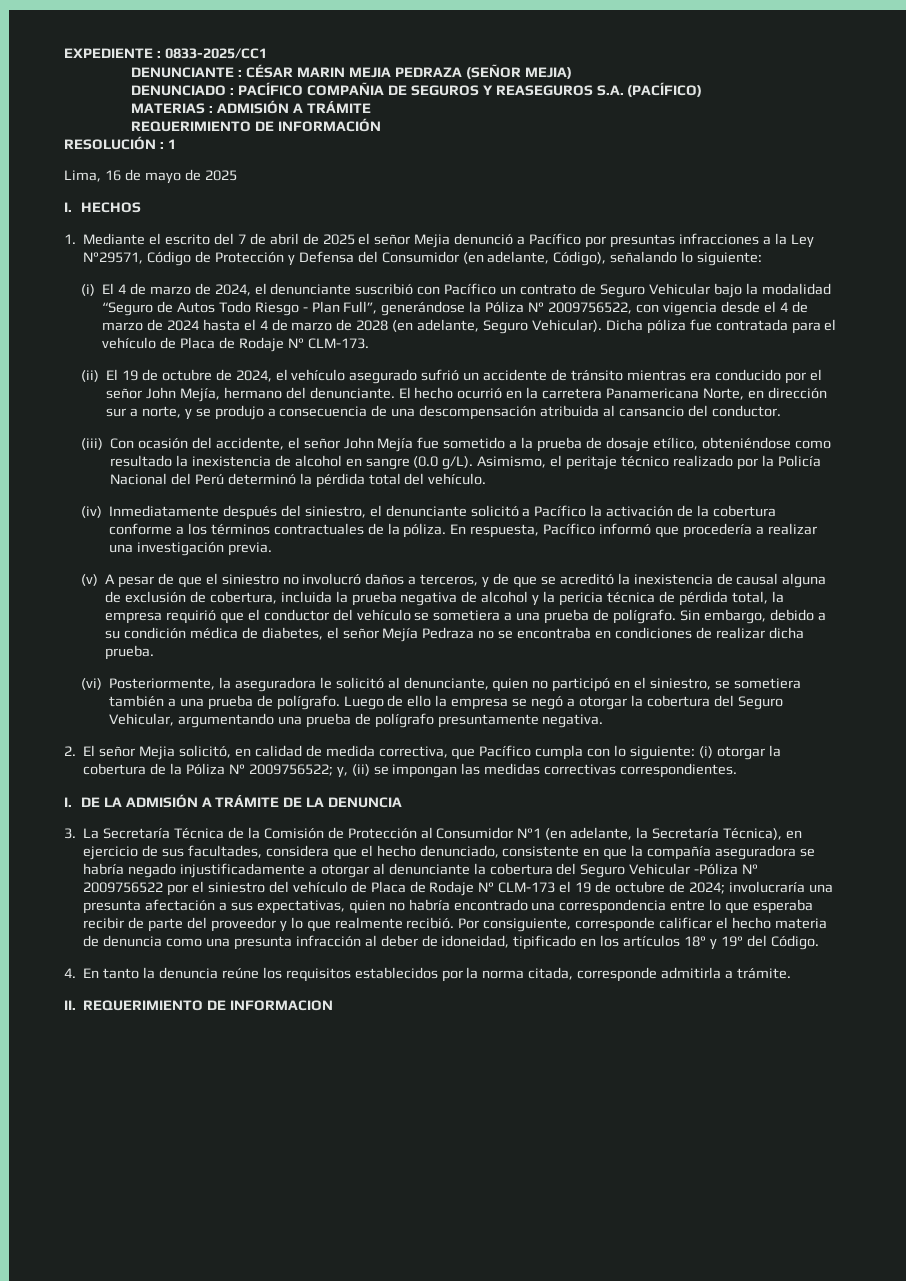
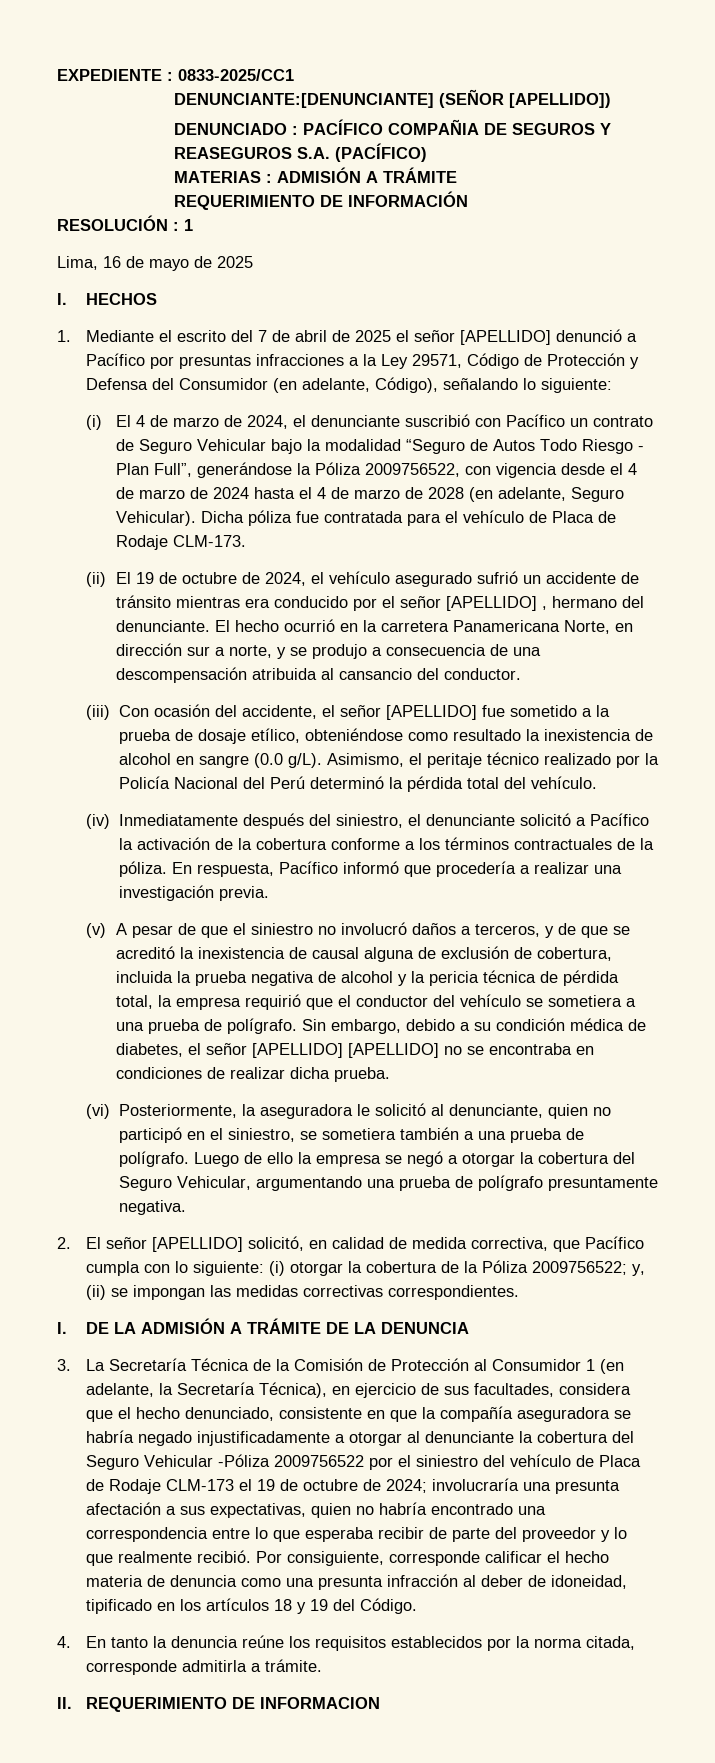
- DENUNCIANTE : CÉSAR MARIN MEJIA PEDRAZA (SEÑOR MEJIA)
+ DENUNCIANTE:[DENUNCIANTE] (SEÑOR [APELLIDO])
- 1. Mediante el escrito del 7 de abril de 2025 el señor Mejia denunció a Pacífico por presuntas infracciones a la Ley N°29571, Código de Protección y Defensa del Consumidor (en adelante, Código), señalando lo siguiente:
+ 1. Mediante el escrito del 7 de abril de 2025 el señor [APELLIDO] denunció a Pacífico por presuntas infracciones a la Ley 29571, Código de Protección y Defensa del Consumidor (en adelante, Código), señalando lo siguiente:
- (i) El 4 de marzo de 2024, el denunciante suscribió con Pacífico un contrato de Seguro Vehicular bajo la modalidad “Seguro de Autos Todo Riesgo - Plan Full”, generándose la Póliza N° 2009756522, con vigencia desde el 4 de marzo de 2024 hasta el 4 de marzo de 2028 (en adelante, Seguro Vehicular).
+ (i) El 4 de marzo de 2024, el denunciante suscribió con Pacífico un contrato de Seguro Vehicular bajo la modalidad “Seguro de Autos Todo Riesgo - Plan Full”, generándose la Póliza 2009756522, con vigencia desde el 4 de marzo de 2024 hasta el 4 de marzo de 2028 (en adelante, Seguro Vehicular).
- Dicha póliza fue contratada para el vehículo de Placa de Rodaje N° CLM-173.
+ Dicha póliza fue contratada para el vehículo de Placa de Rodaje CLM-173.
- (ii) El 19 de octubre de 2024, el vehículo asegurado sufrió un accidente de tránsito mientras era conducido por el señor John Mejía, hermano del denunciante.
+ (ii) El 19 de octubre de 2024, el vehículo asegurado sufrió un accidente de tránsito mientras era conducido por el señor [APELLIDO] , hermano del denunciante.
- (iii) Con ocasión del accidente, el señor John Mejía fue sometido a la prueba de dosaje etílico, obteniéndose como resultado la inexistencia de alcohol en sangre (0.0 g/L).
+ (iii) Con ocasión del accidente, el señor [APELLIDO] fue sometido a la prueba de dosaje etílico, obteniéndose como resultado la inexistencia de alcohol en sangre (0.0 g/L).
- Sin embargo, debido a su condición médica de diabetes, el señor Mejía Pedraza no se encontraba en condiciones de realizar dicha prueba.
+ Sin embargo, debido a su condición médica de diabetes, el señor [APELLIDO] [APELLIDO] no se encontraba en condiciones de realizar dicha prueba.
- 2. El señor Mejia solicitó, en calidad de medida correctiva, que Pacífico cumpla con lo siguiente: (i) otorgar la cobertura de la Póliza N° 2009756522; y, (ii) se impongan las medidas correctivas correspondientes.
+ 2. El señor [APELLIDO] solicitó, en calidad de medida correctiva, que Pacífico cumpla con lo siguiente: (i) otorgar la cobertura de la Póliza 2009756522; y, (ii) se impongan las medidas correctivas correspondientes.
- 3. La Secretaría Técnica de la Comisión de Protección al Consumidor N°1 (en adelante, la Secretaría Técnica), en ejercicio de sus facultades, considera que el hecho denunciado, consistente en que la compañía aseguradora se habría negado injustificadamente a otorgar al denunciante la cobertura del Seguro Vehicular -Póliza N° 2009756522 por el siniestro del vehículo de Placa de Rodaje N° CLM-173 el 19 de octubre de 2024;
+ 3. La Secretaría Técnica de la Comisión de Protección al Consumidor 1 (en adelante, la Secretaría Técnica), en ejercicio de sus facultades, considera que el hecho denunciado, consistente en que la compañía aseguradora se habría negado injustificadamente a otorgar al denunciante la cobertura del Seguro Vehicular -Póliza 2009756522 por el siniestro del vehículo de Placa de Rodaje CLM-173 el 19 de octubre de 2024;
- Por consiguiente, corresponde calificar el hecho materia de denuncia como una presunta infracción al deber de idoneidad, tipificado en los artículos 18° y 19° del Código.
+ Por consiguiente, corresponde calificar el hecho materia de denuncia como una presunta infracción al deber de idoneidad, tipificado en los artículos 18 y 19 del Código.

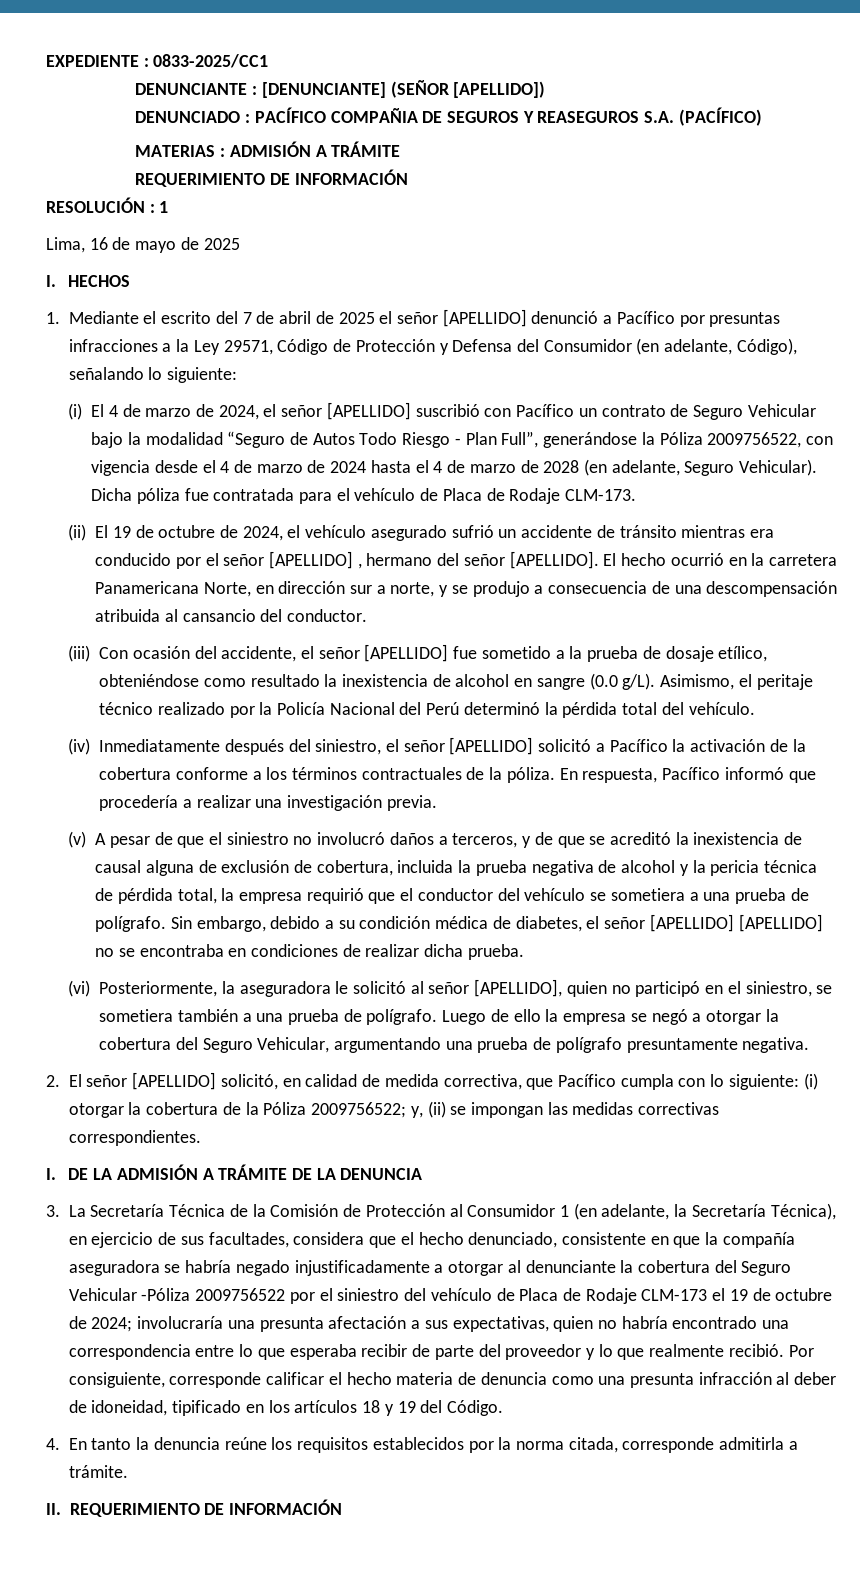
- DENUNCIANTE:[DENUNCIANTE] (SEÑOR [APELLIDO])
+ DENUNCIANTE : [DENUNCIANTE] (SEÑOR [APELLIDO])
- (i) El 4 de marzo de 2024, el denunciante suscribió con Pacífico un contrato de Seguro Vehicular bajo la modalidad “Seguro de Autos Todo Riesgo - Plan Full”, generándose la Póliza 2009756522, con vigencia desde el 4 de marzo de 2024 hasta el 4 de marzo de 2028 (en adelante, Seguro Vehicular).
+ (i) El 4 de marzo de 2024, el señor [APELLIDO] suscribió con Pacífico un contrato de Seguro Vehicular bajo la modalidad “Seguro de Autos Todo Riesgo - Plan Full”, generándose la Póliza 2009756522, con vigencia desde el 4 de marzo de 2024 hasta el 4 de marzo de 2028 (en adelante, Seguro Vehicular).
- (ii) El 19 de octubre de 2024, el vehículo asegurado sufrió un accidente de tránsito mientras era conducido por el señor [APELLIDO] , hermano del denunciante.
+ (ii) El 19 de octubre de 2024, el vehículo asegurado sufrió un accidente de tránsito mientras era conducido por el señor [APELLIDO] , hermano del señor [APELLIDO].
- (iv) Inmediatamente después del siniestro, el denunciante solicitó a Pacífico la activación de la cobertura conforme a los términos contractuales de la póliza.
+ (iv) Inmediatamente después del siniestro, el señor [APELLIDO] solicitó a Pacífico la activación de la cobertura conforme a los términos contractuales de la póliza.
- (vi) Posteriormente, la aseguradora le solicitó al denunciante, quien no participó en el siniestro, se sometiera también a una prueba de polígrafo.
+ (vi) Posteriormente, la aseguradora le solicitó al señor [APELLIDO], quien no participó en el siniestro, se sometiera también a una prueba de polígrafo.
- II. REQUERIMIENTO DE INFORMACION
+ II. REQUERIMIENTO DE INFORMACIÓN

